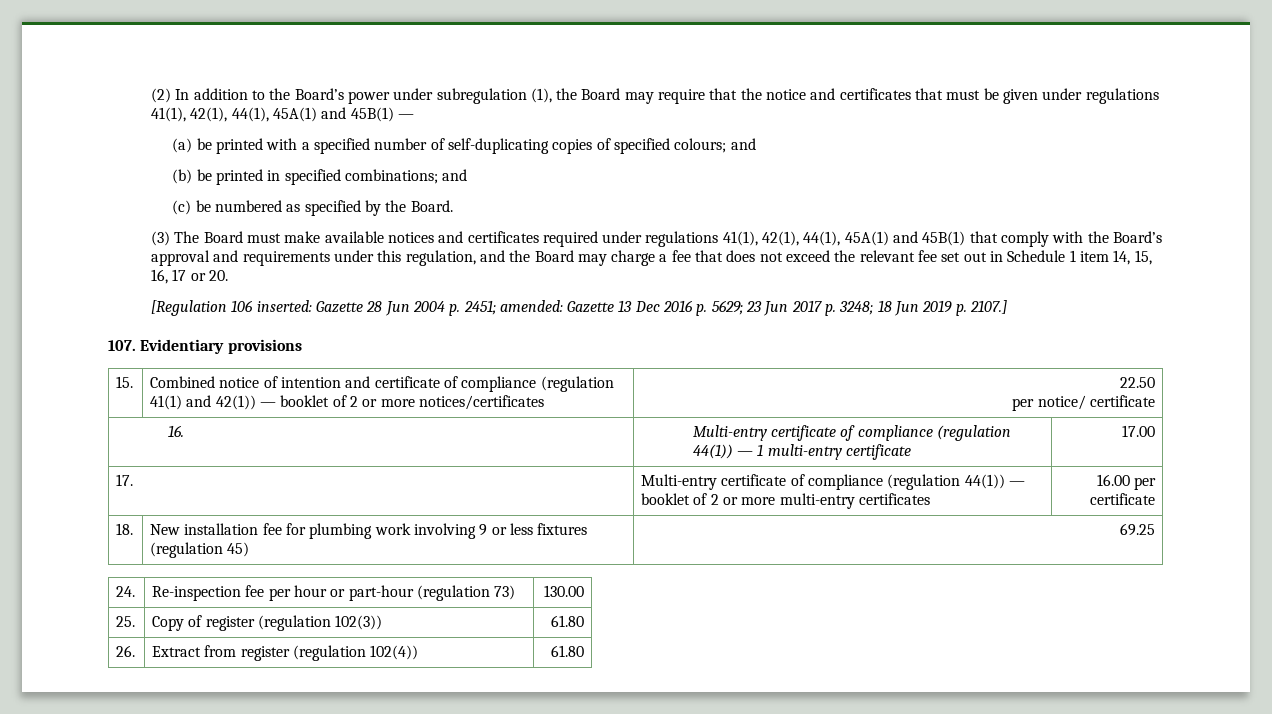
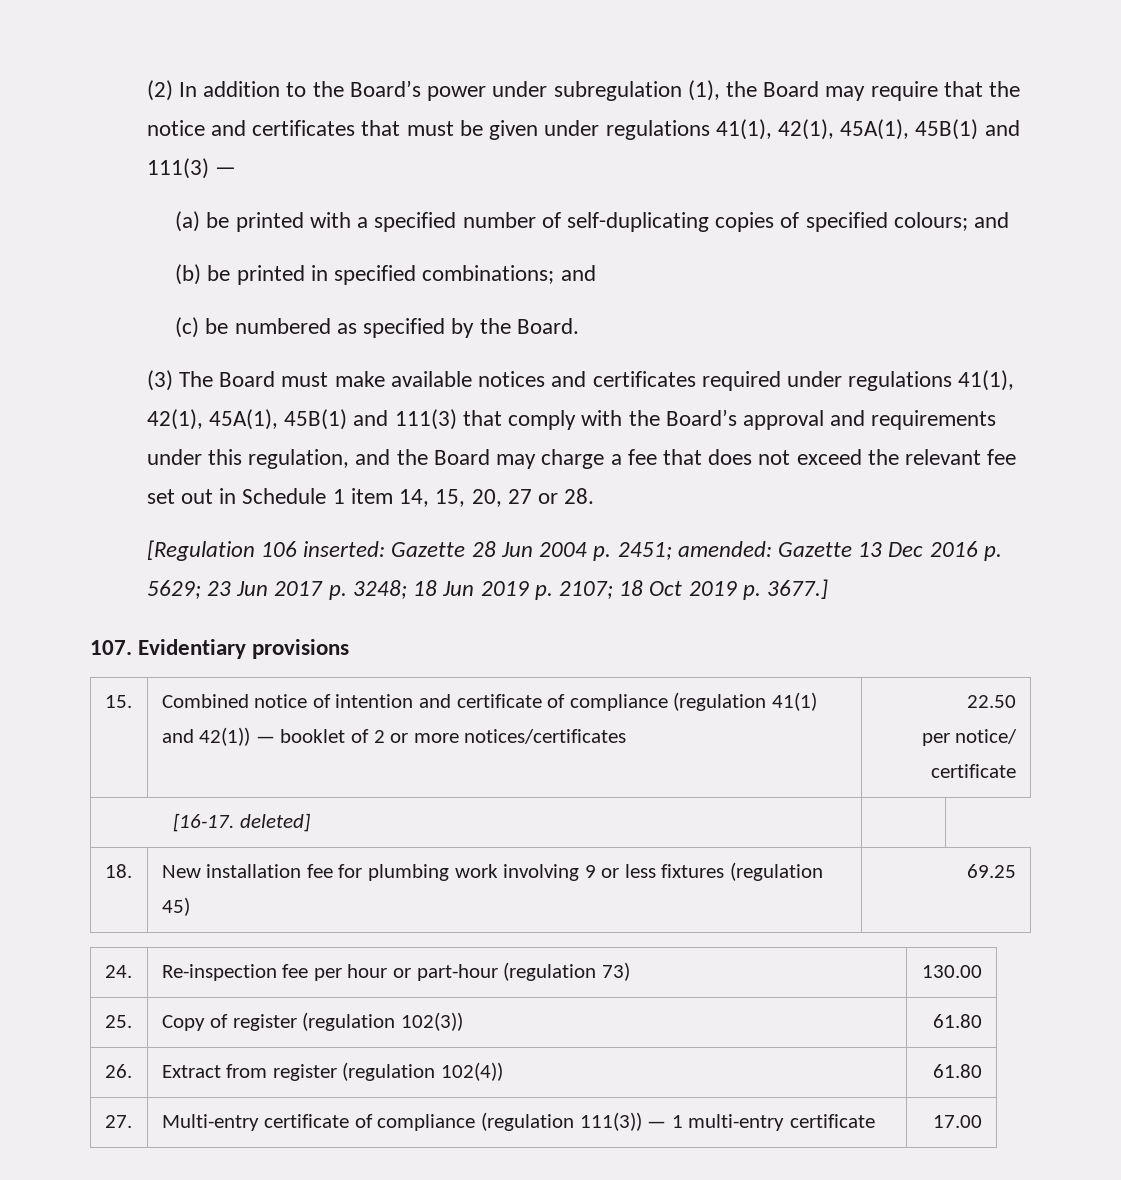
- (2) In addition to the Board’s power under subregulation (1), the Board may require that the notice and certificates that must be given under regulations 41(1), 42(1), 44(1), 45A(1) and 45B(1) —
+ (2) In addition to the Board’s power under subregulation (1), the Board may require that the notice and certificates that must be given under regulations 41(1), 42(1), 45A(1), 45B(1) and 111(3) —
- (3) The Board must make available notices and certificates required under regulations 41(1), 42(1), 44(1), 45A(1) and 45B(1) that comply with the Board’s approval and requirements under this regulation, and the Board may charge a fee that does not exceed the relevant fee set out in Schedule 1 item 14, 15, 16, 17 or 20.
+ (3) The Board must make available notices and certificates required under regulations 41(1), 42(1), 45A(1), 45B(1) and 111(3) that comply with the Board’s approval and requirements under this regulation, and the Board may charge a fee that does not exceed the relevant fee set out in Schedule 1 item 14, 15, 20, 27 or 28.
- [Regulation 106 inserted: Gazette 28 Jun 2004 p. 2451; amended: Gazette 13 Dec 2016 p. 5629; 23 Jun 2017 p. 3248; 18 Jun 2019 p. 2107.]
+ [Regulation 106 inserted: Gazette 28 Jun 2004 p. 2451; amended: Gazette 13 Dec 2016 p. 5629; 23 Jun 2017 p. 3248; 18 Jun 2019 p. 2107; 18 Oct 2019 p. 3677.]
- 16. | Multi-entry certificate of compliance (regulation 44(1)) — 1 multi-entry certificate | 17.00
- 17. | Multi-entry certificate of compliance (regulation 44(1)) — booklet of 2 or more multi-entry certificates | 16.00 per certificate
+ [16-17. deleted] |
+ 27. | Multi-entry certificate of compliance (regulation 111(3)) — 1 multi-entry certificate | 17.00

